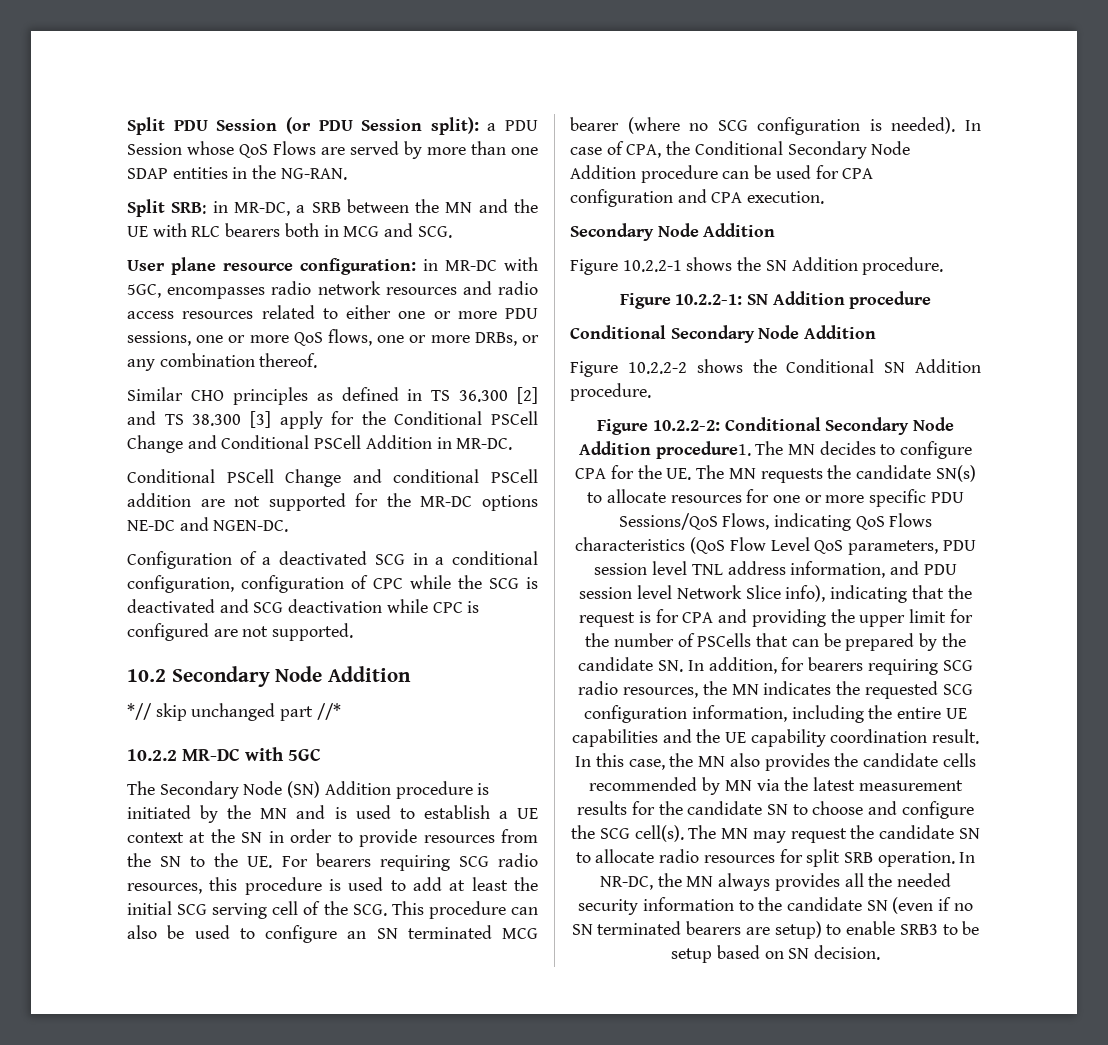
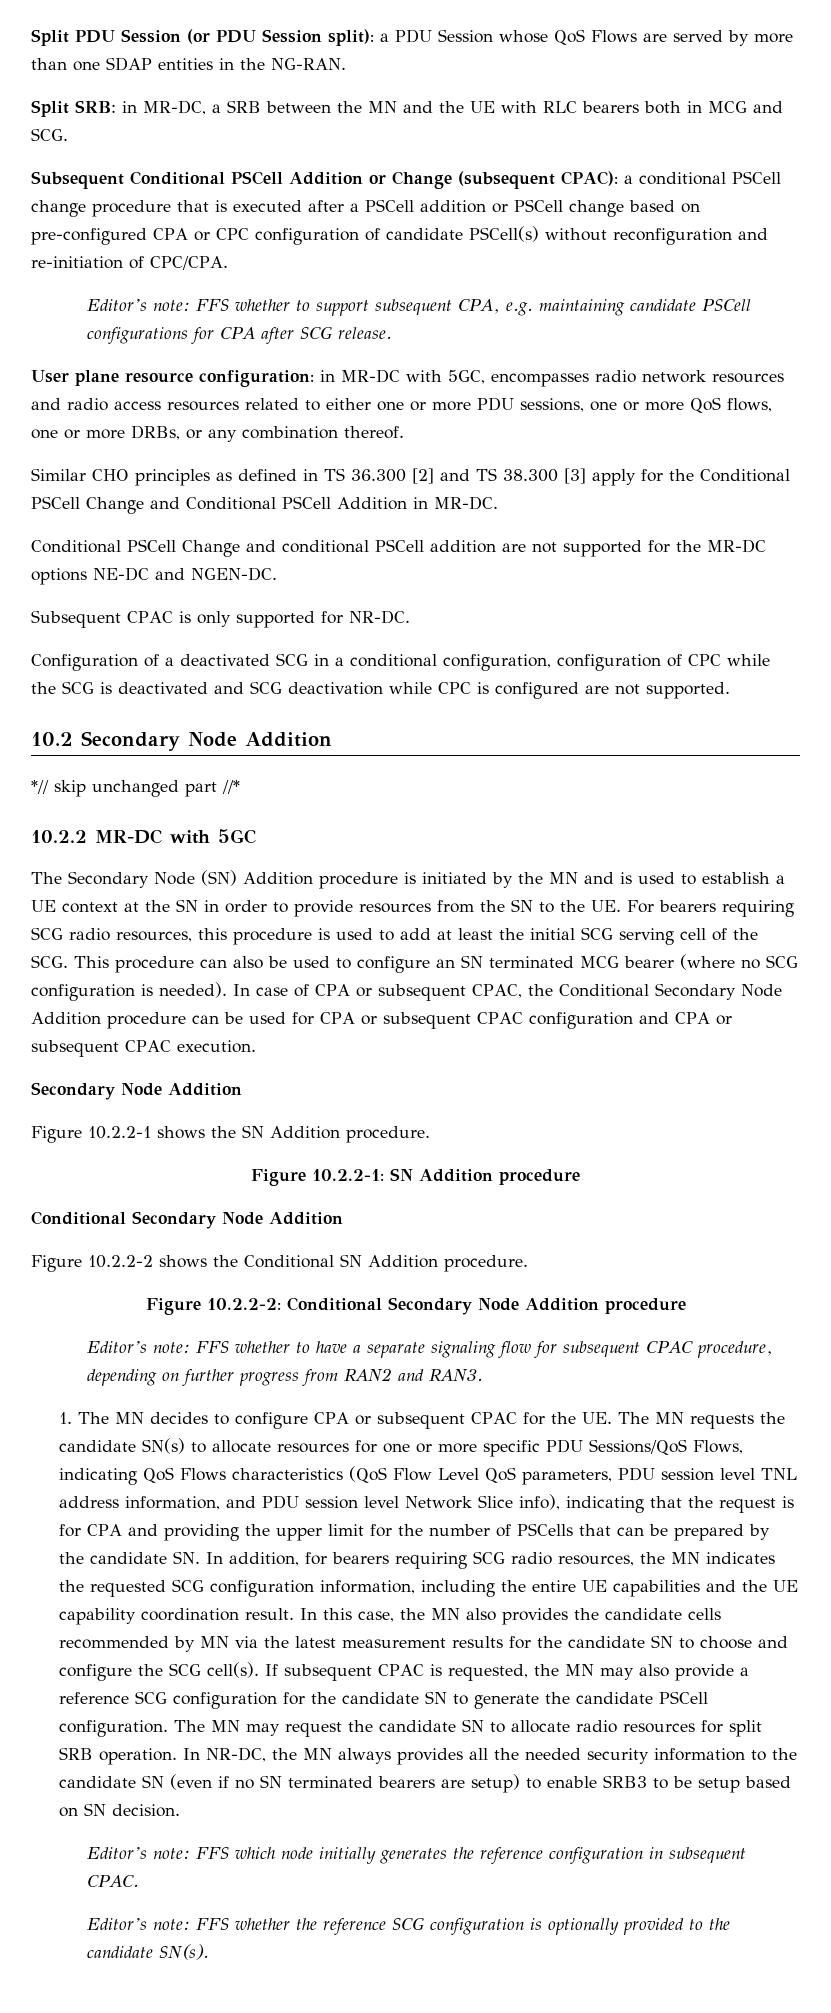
+ Subsequent Conditional PSCell Addition or Change (subsequent CPAC): a conditional PSCell change procedure that is executed after a PSCell addition or PSCell change based on pre-configured CPA or CPC configuration of candidate PSCell(s) without reconfiguration and re-initiation of CPC/CPA.
+ Editor’s note: FFS whether to support subsequent CPA, e.g. maintaining candidate PSCell configurations for CPA after SCG release.
+ Subsequent CPAC is only supported for NR-DC.
- In case of CPA, the Conditional Secondary Node Addition procedure can be used for CPA configuration and CPA execution.
+ In case of CPA or subsequent CPAC, the Conditional Secondary Node Addition procedure can be used for CPA or subsequent CPAC configuration and CPA or subsequent CPAC execution.
- Figure 10.2.2-2: Conditional Secondary Node Addition procedure1. The MN decides to configure CPA for the UE. The MN requests the candidate SN(s) to allocate resources for one or more specific PDU Sessions/QoS Flows, indicating QoS Flows characteristics (QoS Flow Level QoS parameters, PDU session level TNL address information, and PDU session level Network Slice info), indicating that the request is for CPA and providing the upper limit for the number of PSCells that can be prepared by the candidate SN. In addition, for bearers requiring SCG radio resources, the MN indicates the requested SCG configuration information, including the entire UE capabilities and the UE capability coordination result.
+ Figure 10.2.2-2: Conditional Secondary Node Addition procedure
+ Editor’s note: FFS whether to have a separate signaling flow for subsequent CPAC procedure, depending on further progress from RAN2 and RAN3.
+ 1. The MN decides to configure CPA or subsequent CPAC for the UE. The MN requests the candidate SN(s) to allocate resources for one or more specific PDU Sessions/QoS Flows, indicating QoS Flows characteristics (QoS Flow Level QoS parameters, PDU session level TNL address information, and PDU session level Network Slice info), indicating that the request is for CPA and providing the upper limit for the number of PSCells that can be prepared by the candidate SN. In addition, for bearers requiring SCG radio resources, the MN indicates the requested SCG configuration information, including the entire UE capabilities and the UE capability coordination result.
+ If subsequent CPAC is requested, the MN may also provide a reference SCG configuration for the candidate SN to generate the candidate PSCell configuration.
+ Editor’s note: FFS which node initially generates the reference configuration in subsequent CPAC.
+ Editor’s note: FFS whether the reference SCG configuration is optionally provided to the candidate SN(s).

